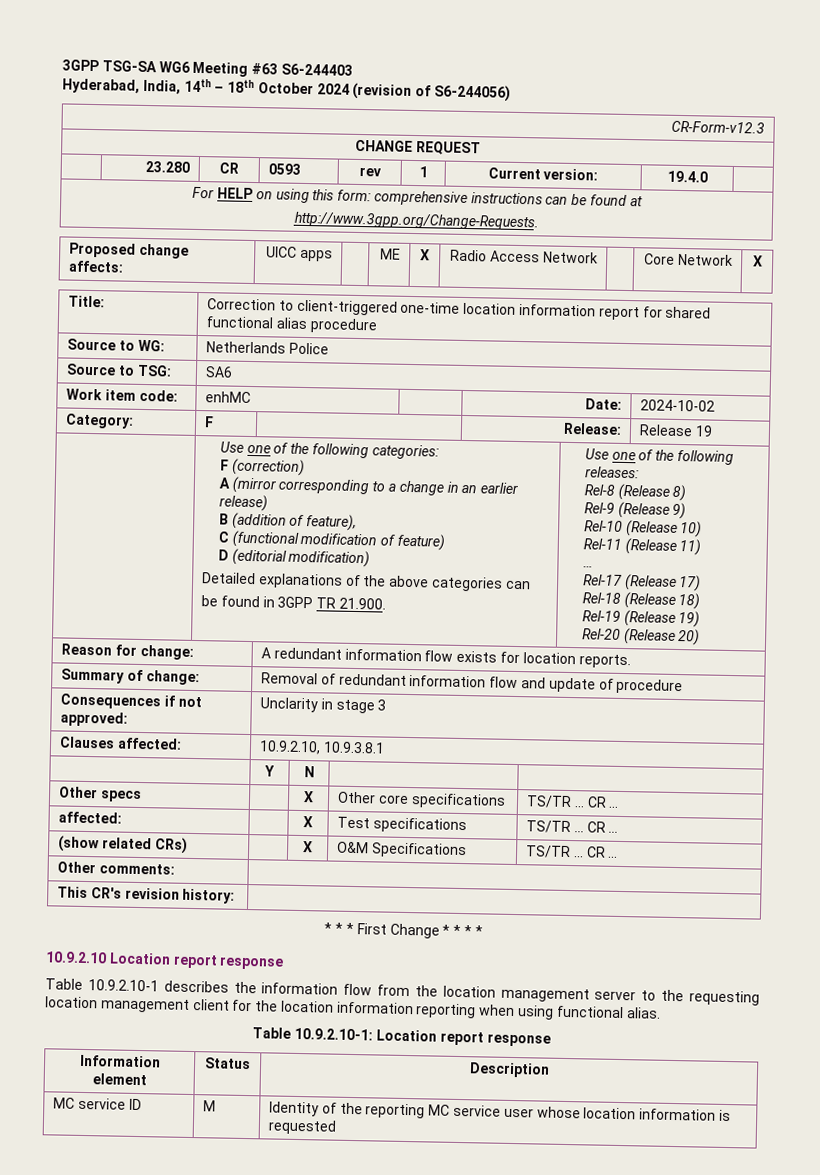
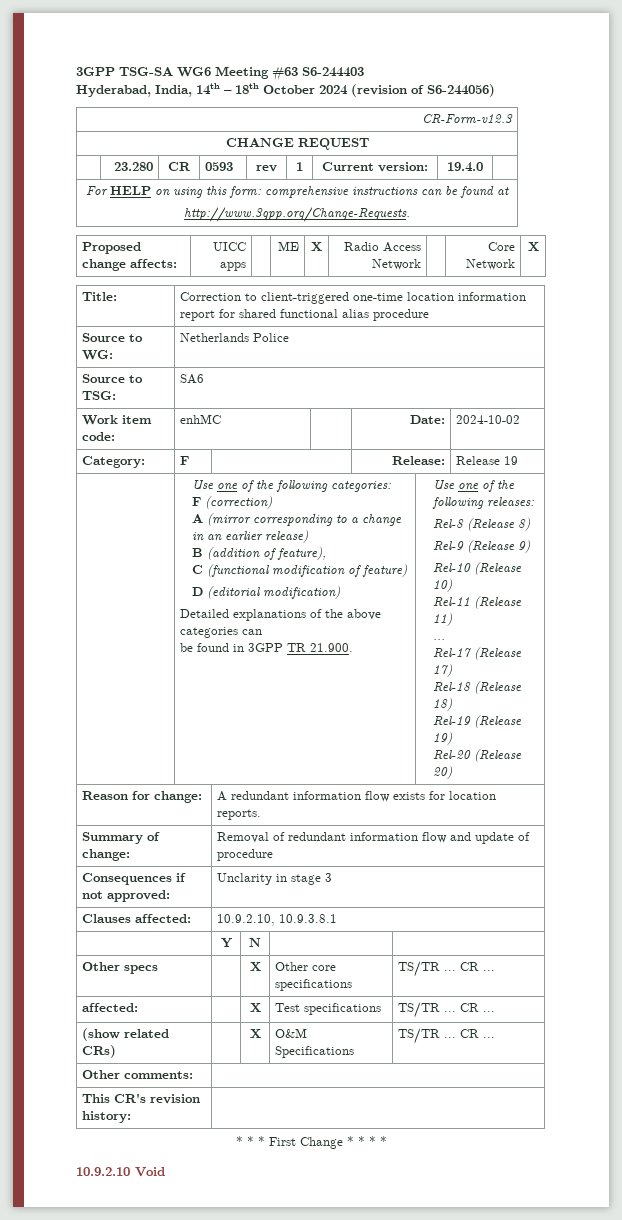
- 10.9.2.10 Location report response
- Table 10.9.2.10-1 describes the information flow from the location management server to the requesting location management client for the location information reporting when using functional alias.
- Table 10.9.2.10-1: Location report response
- Information element | Status | Description
- MC service ID | M | Identity of the reporting MC service user whose location information is requested
+ 10.9.2.10 Void

